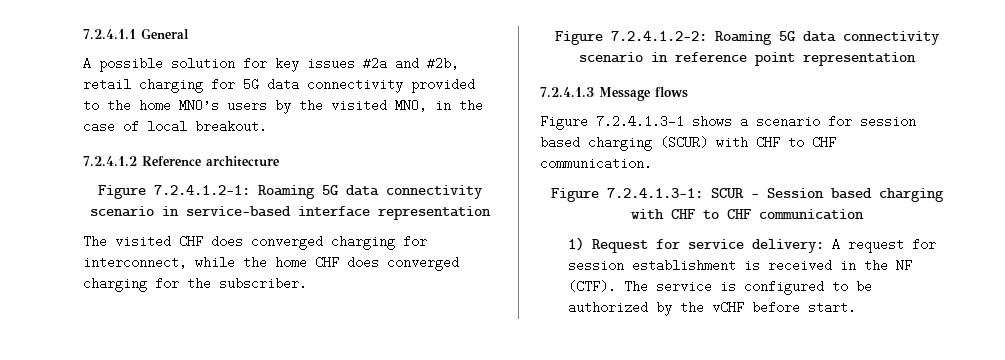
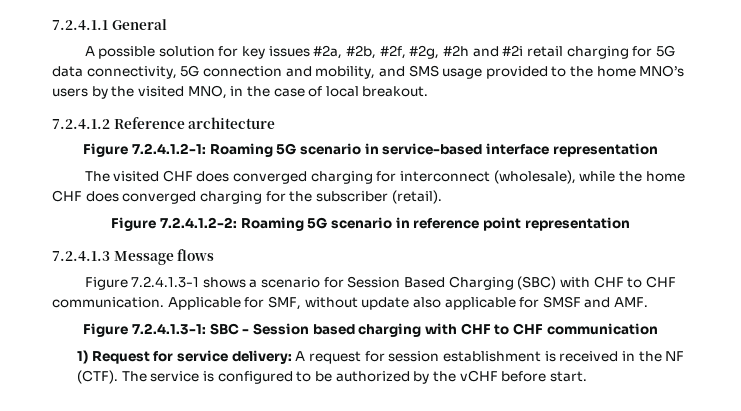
- A possible solution for key issues #2a and #2b, retail charging for 5G data connectivity provided to the home MNO’s users by the visited MNO, in the case of local breakout.
+ A possible solution for key issues #2a, #2b, #2f, #2g, #2h and #2i retail charging for 5G data connectivity, 5G connection and mobility, and SMS usage provided to the home MNO’s users by the visited MNO, in the case of local breakout.
- Figure 7.2.4.1.2-1: Roaming 5G data connectivity scenario in service-based interface representation
+ Figure 7.2.4.1.2-1: Roaming 5G scenario in service-based interface representation
- The visited CHF does converged charging for interconnect, while the home CHF does converged charging for the subscriber.
+ The visited CHF does converged charging for interconnect (wholesale), while the home CHF does converged charging for the subscriber (retail).
- Figure 7.2.4.1.2-2: Roaming 5G data connectivity scenario in reference point representation
+ Figure 7.2.4.1.2-2: Roaming 5G scenario in reference point representation
- Figure 7.2.4.1.3-1 shows a scenario for session based charging (SCUR) with CHF to CHF communication.
+ Figure 7.2.4.1.3-1 shows a scenario for Session Based Charging (SBC) with CHF to CHF communication. Applicable for SMF, without update also applicable for SMSF and AMF.
- Figure 7.2.4.1.3-1: SCUR - Session based charging with CHF to CHF communication
+ Figure 7.2.4.1.3-1: SBC - Session based charging with CHF to CHF communication

